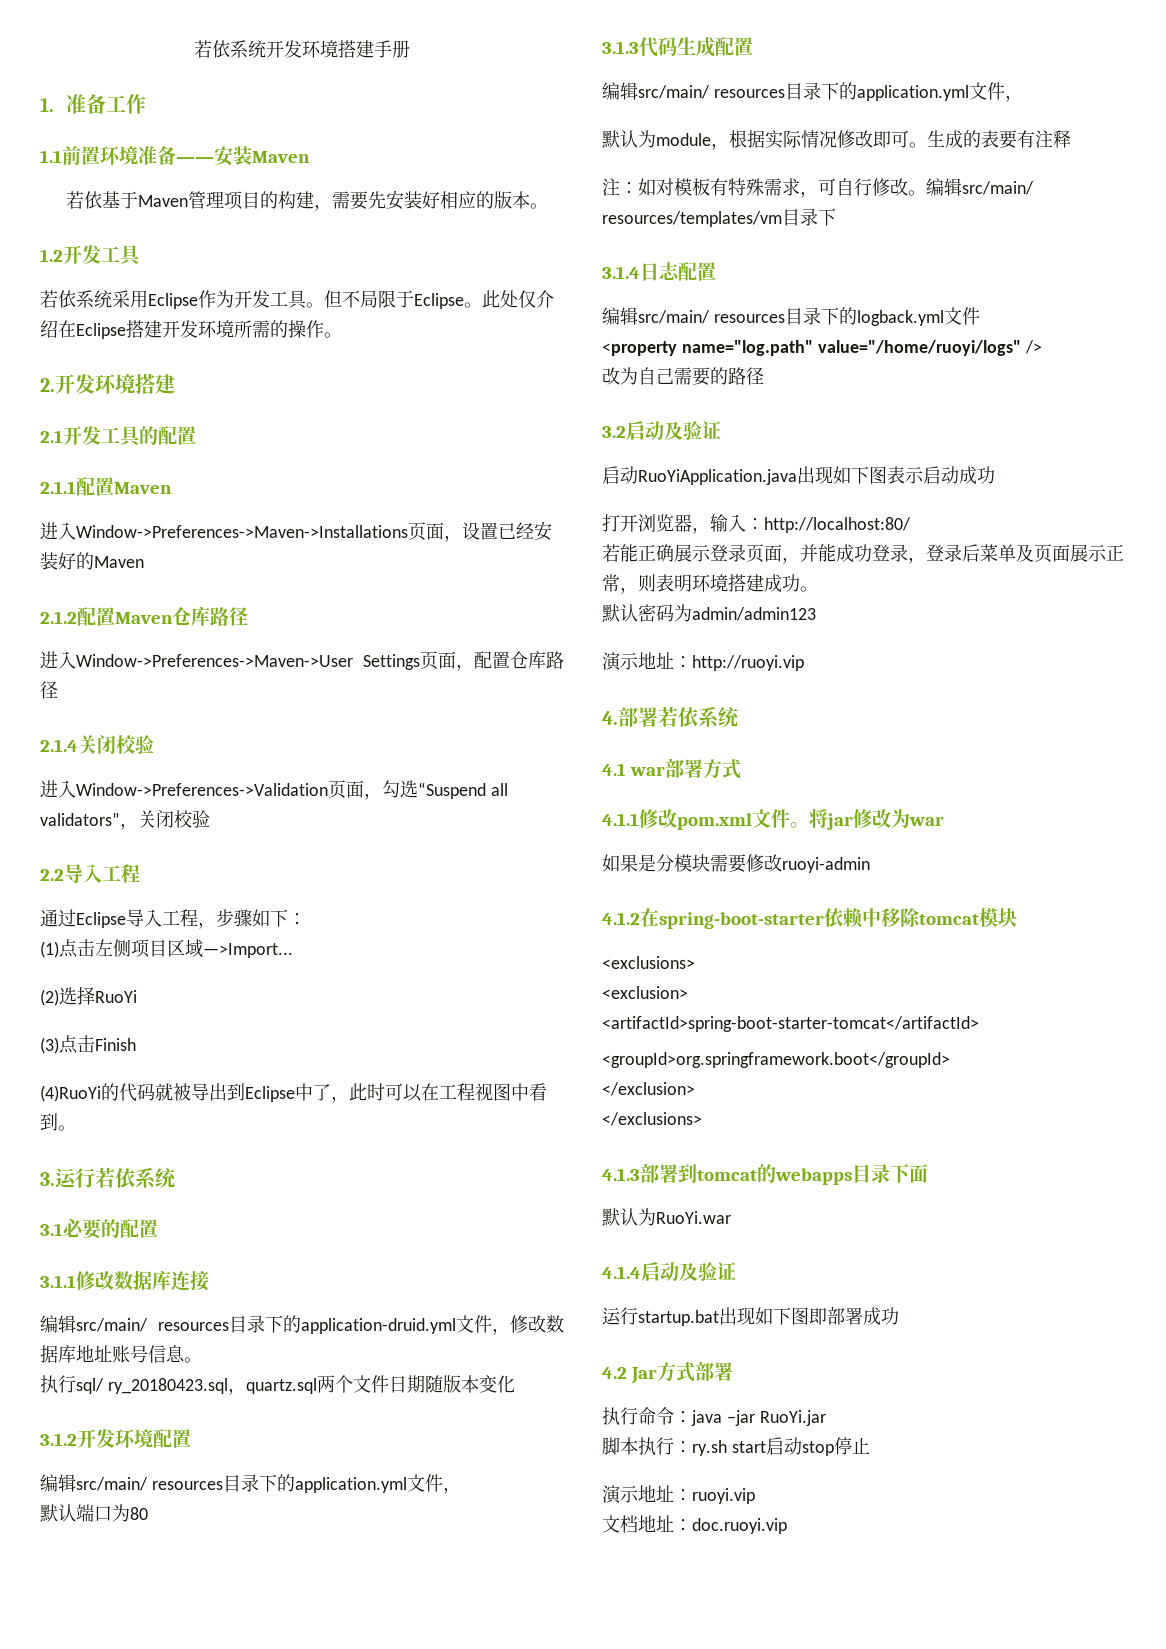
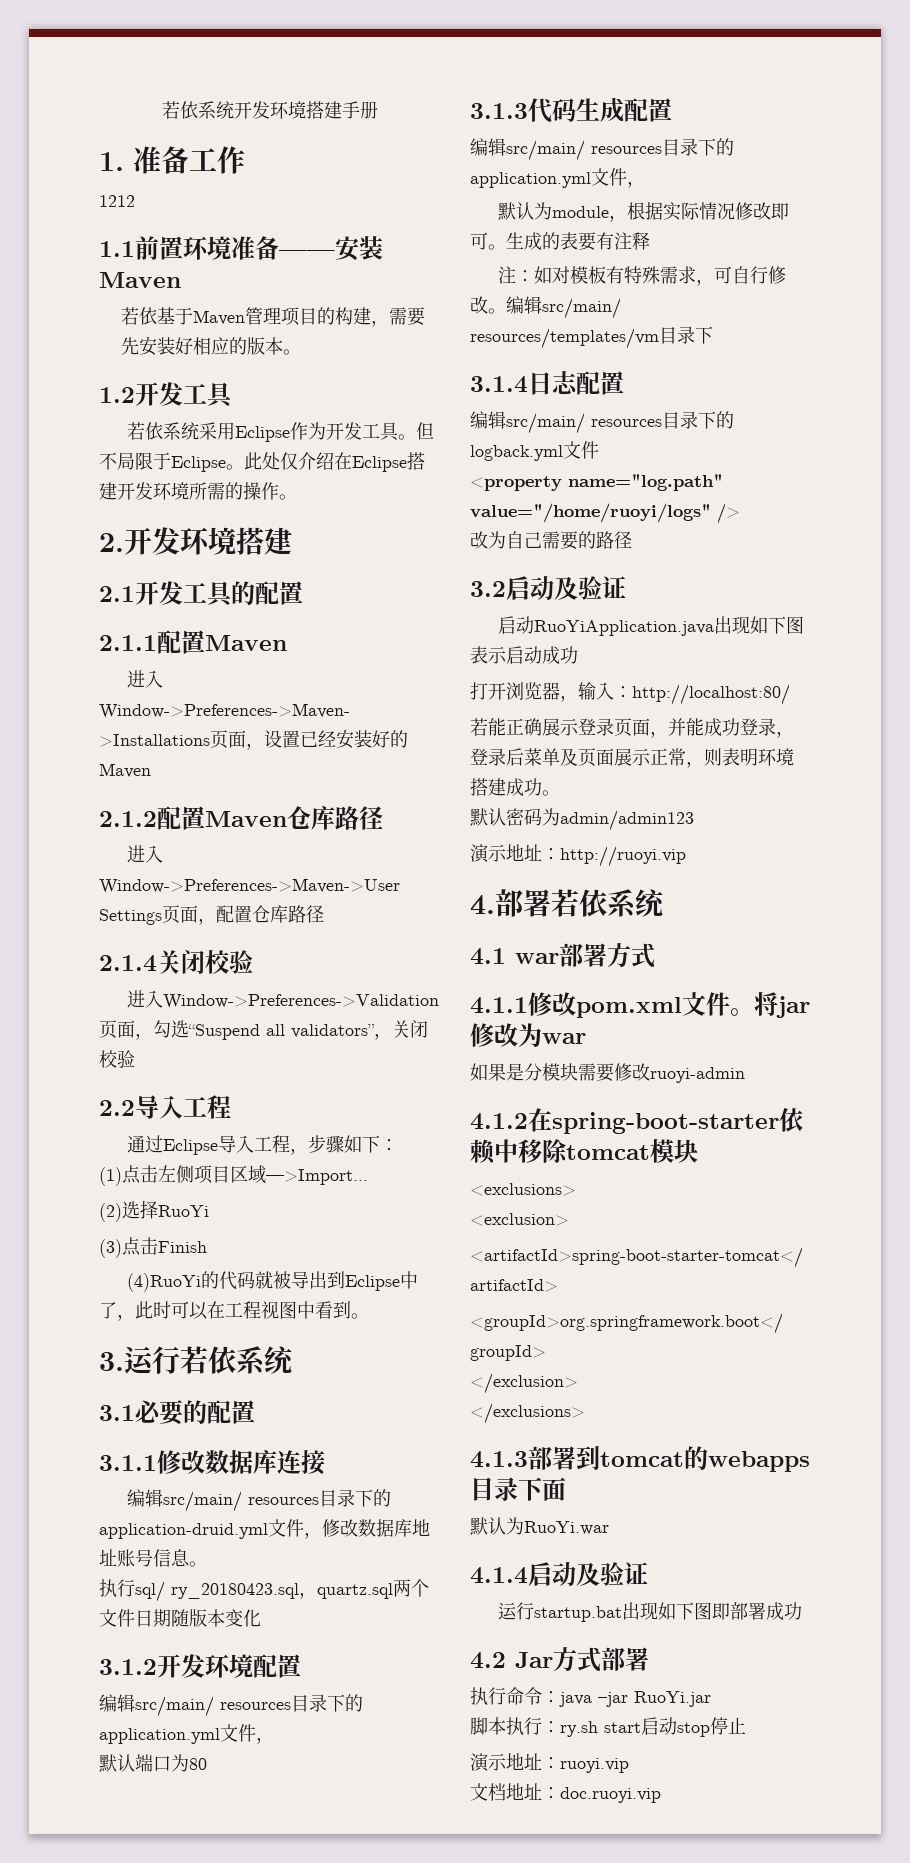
+ 1212

